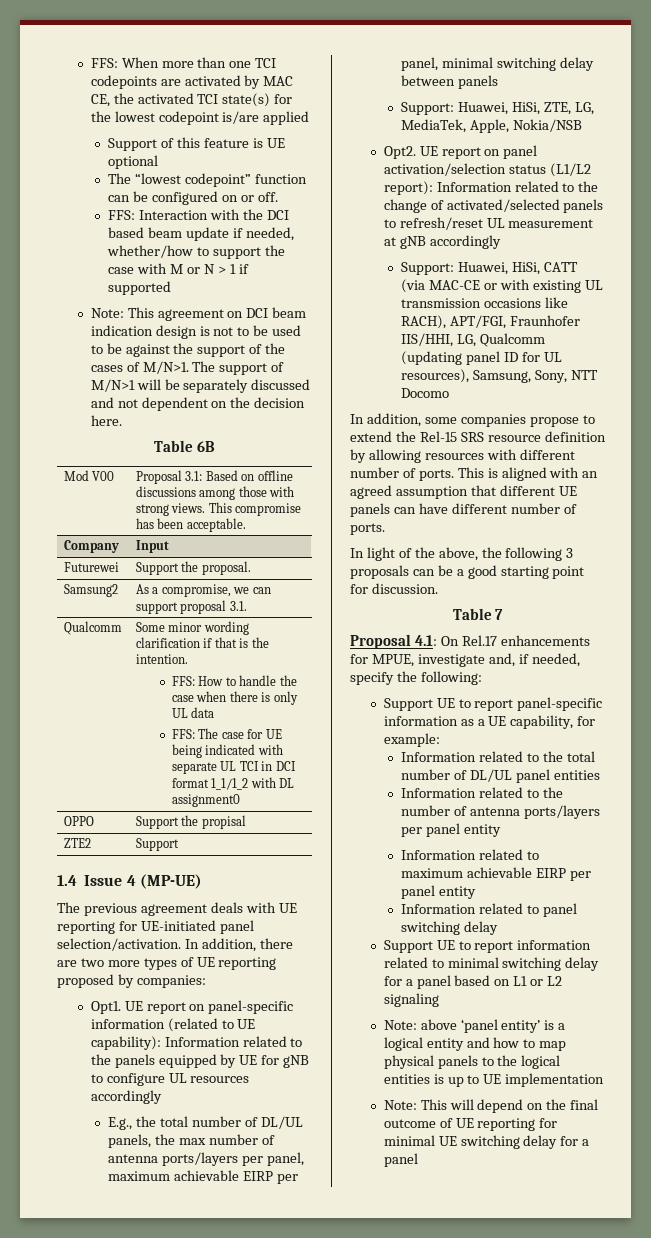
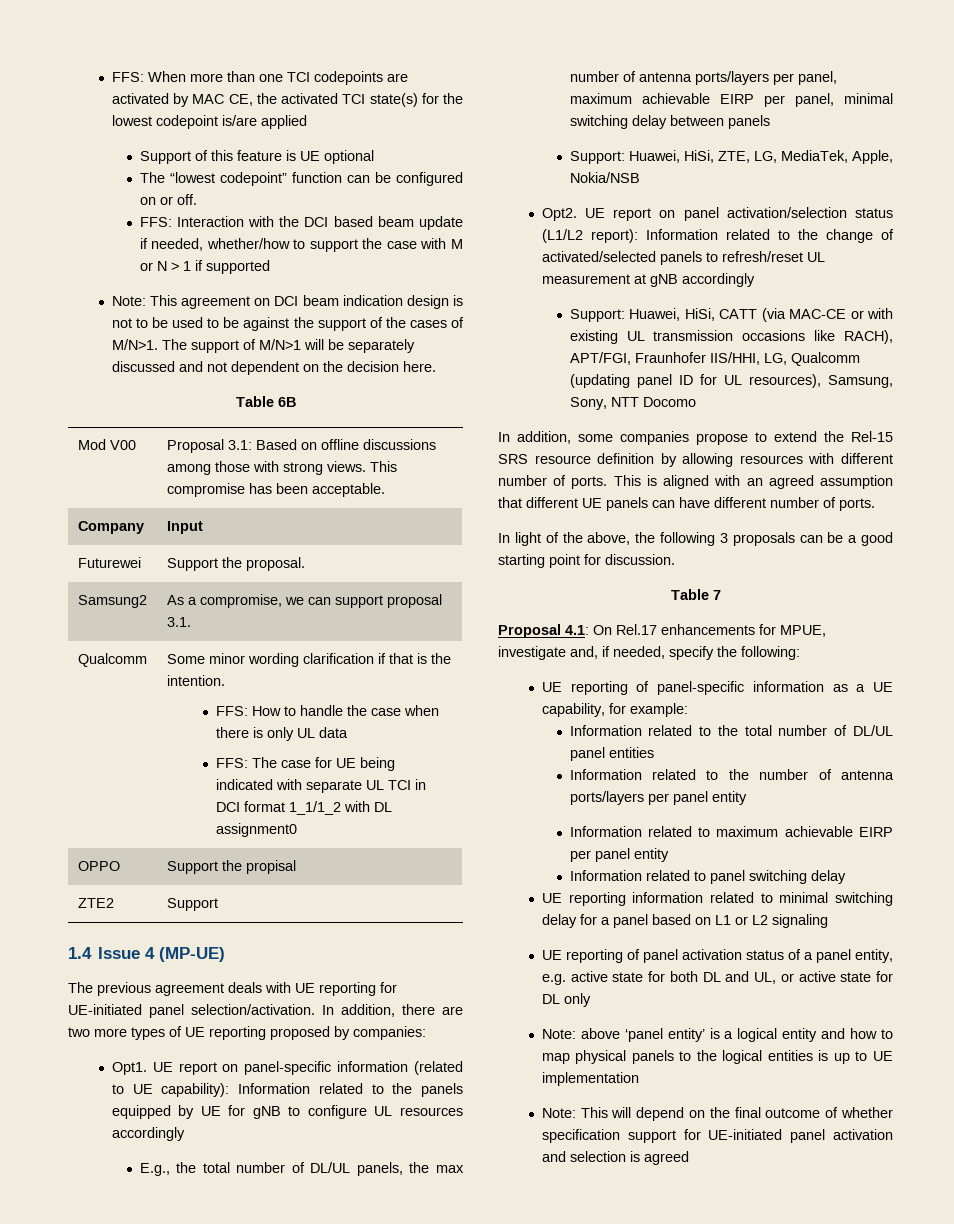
- Support UE to report panel-specific information as a UE capability, for example:
+ UE reporting of panel-specific information as a UE capability, for example:
- Support UE to report information related to minimal switching delay for a panel based on L1 or L2 signaling
+ UE reporting information related to minimal switching delay for a panel based on L1 or L2 signaling
+ UE reporting of panel activation status of a panel entity, e.g. active state for both DL and UL, or active state for DL only
- Note: This will depend on the final outcome of UE reporting for minimal UE switching delay for a panel
+ Note: This will depend on the final outcome of whether specification support for UE-initiated panel activation and selection is agreed

